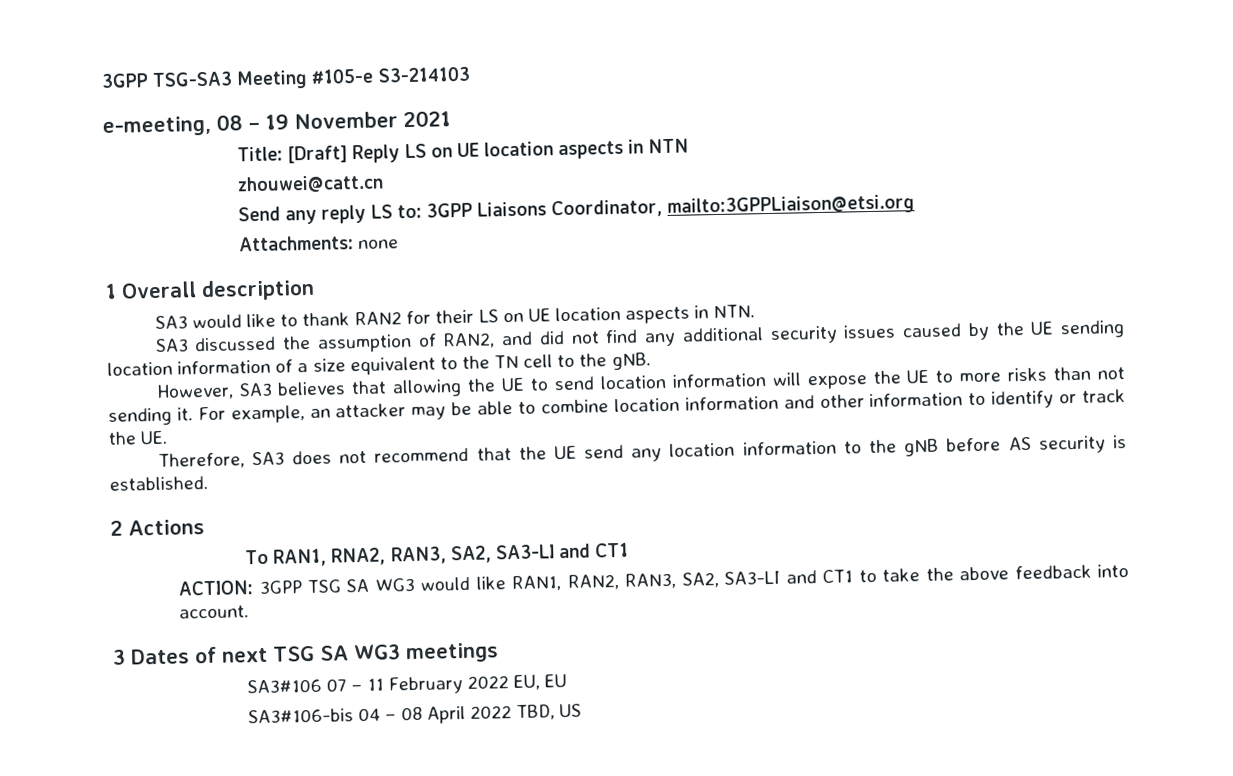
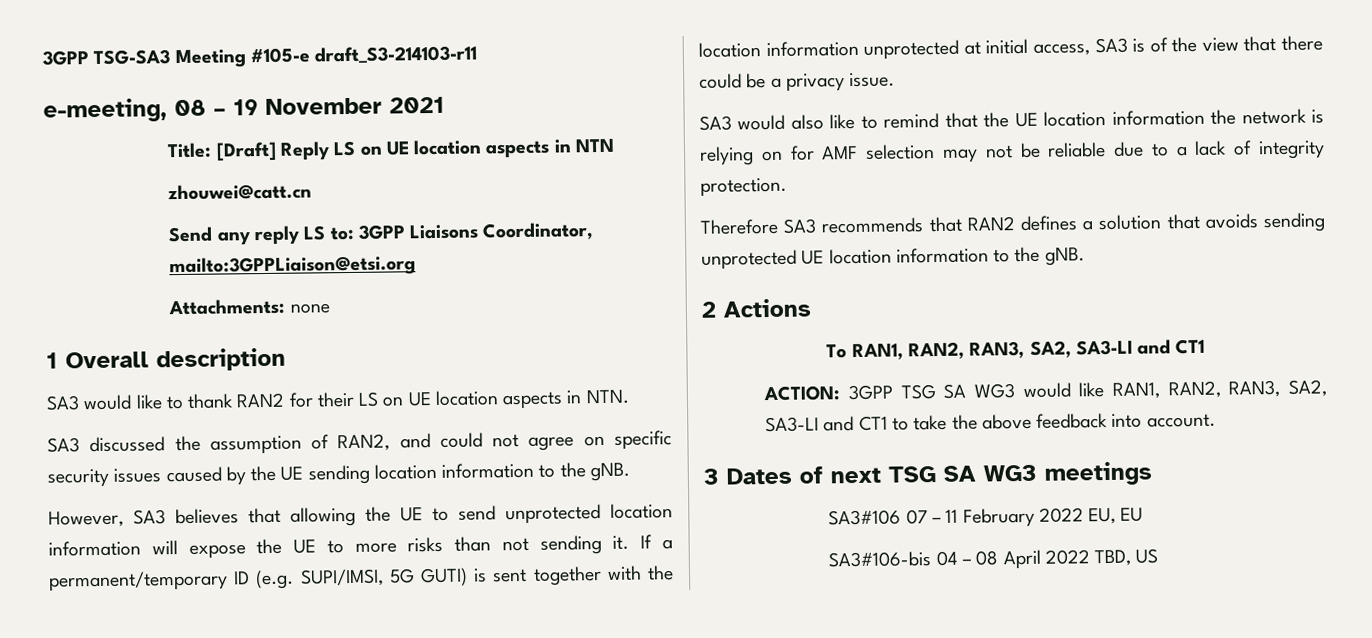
- 3GPP TSG-SA3 Meeting #105-e S3-214103
+ 3GPP TSG-SA3 Meeting #105-e draft_S3-214103-r11
- SA3 discussed the assumption of RAN2, and did not find any additional security issues caused by the UE sending location information of a size equivalent to the TN cell to the gNB.
+ SA3 discussed the assumption of RAN2, and could not agree on specific security issues caused by the UE sending location information to the gNB.
- However, SA3 believes that allowing the UE to send location information will expose the UE to more risks than not sending it.
+ However, SA3 believes that allowing the UE to send unprotected location information will expose the UE to more risks than not sending it.
- For example, an attacker may be able to combine location information and other information to identify or track the UE.
- Therefore, SA3 does not recommend that the UE send any location information to the gNB before AS security is established.
+ If a permanent/temporary ID (e.g. SUPI/IMSI, 5G GUTI) is sent together with the location information unprotected at initial access, SA3 is of the view that there could be a privacy issue.
+ SA3 would also like to remind that the UE location information the network is relying on for AMF selection may not be reliable due to a lack of integrity protection.
+ Therefore SA3 recommends that RAN2 defines a solution that avoids sending unprotected UE location information to the gNB.
- To RAN1, RNA2, RAN3, SA2, SA3-LI and CT1
+ To RAN1, RAN2, RAN3, SA2, SA3-LI and CT1

